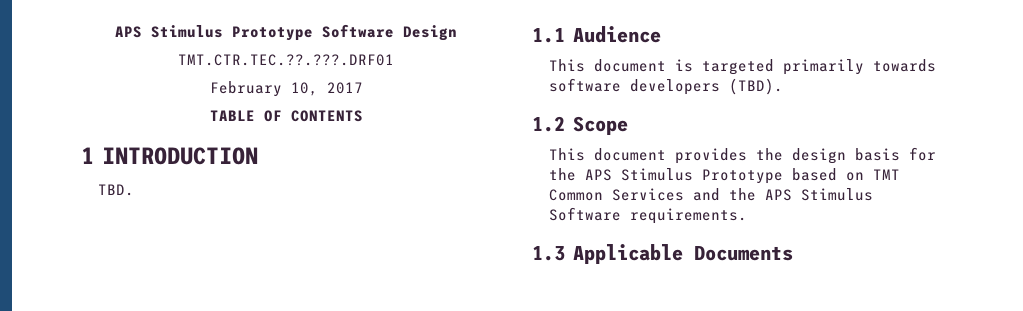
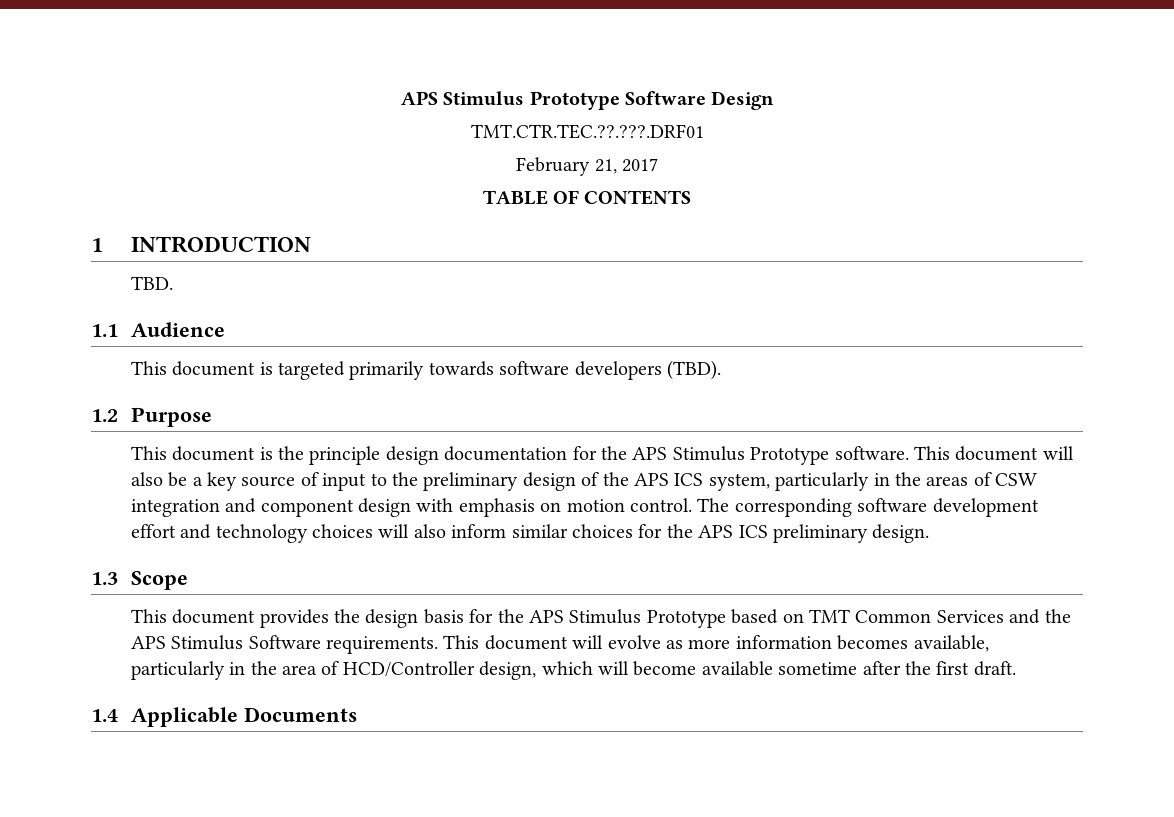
- February 10, 2017
+ February 21, 2017
- 1.2 Scope
+ 1.2 Purpose
+ This document is the principle design documentation for the APS Stimulus Prototype software. This document will also be a key source of input to the preliminary design of the APS ICS system, particularly in the areas of CSW integration and component design with emphasis on motion control. The corresponding software development effort and technology choices will also inform similar choices for the APS ICS preliminary design.
+ 1.3 Scope
- This document provides the design basis for the APS Stimulus Prototype based on TMT Common Services and the APS Stimulus Software requirements.
- 1.3 Applicable Documents
+ This document provides the design basis for the APS Stimulus Prototype based on TMT Common Services and the APS Stimulus Software requirements. This document will evolve as more information becomes available, particularly in the area of HCD/Controller design, which will become available sometime after the first draft.
+ 1.4 Applicable Documents

